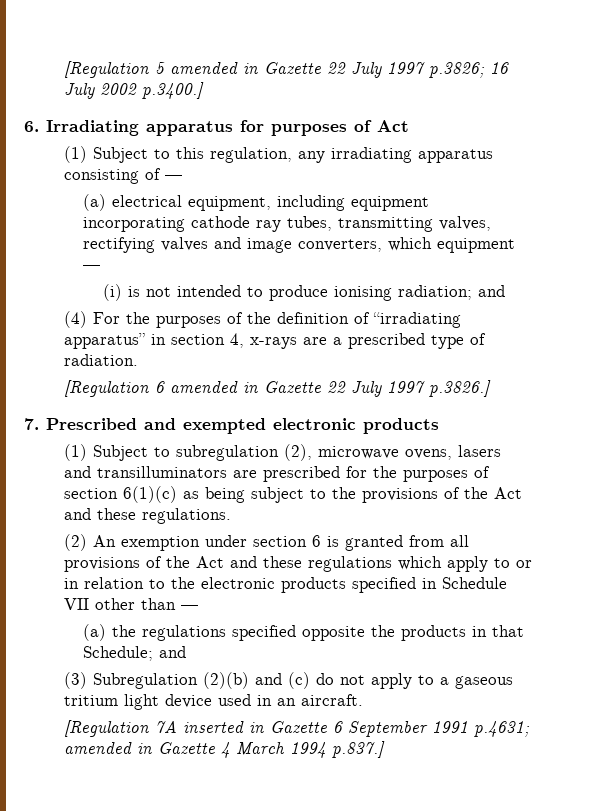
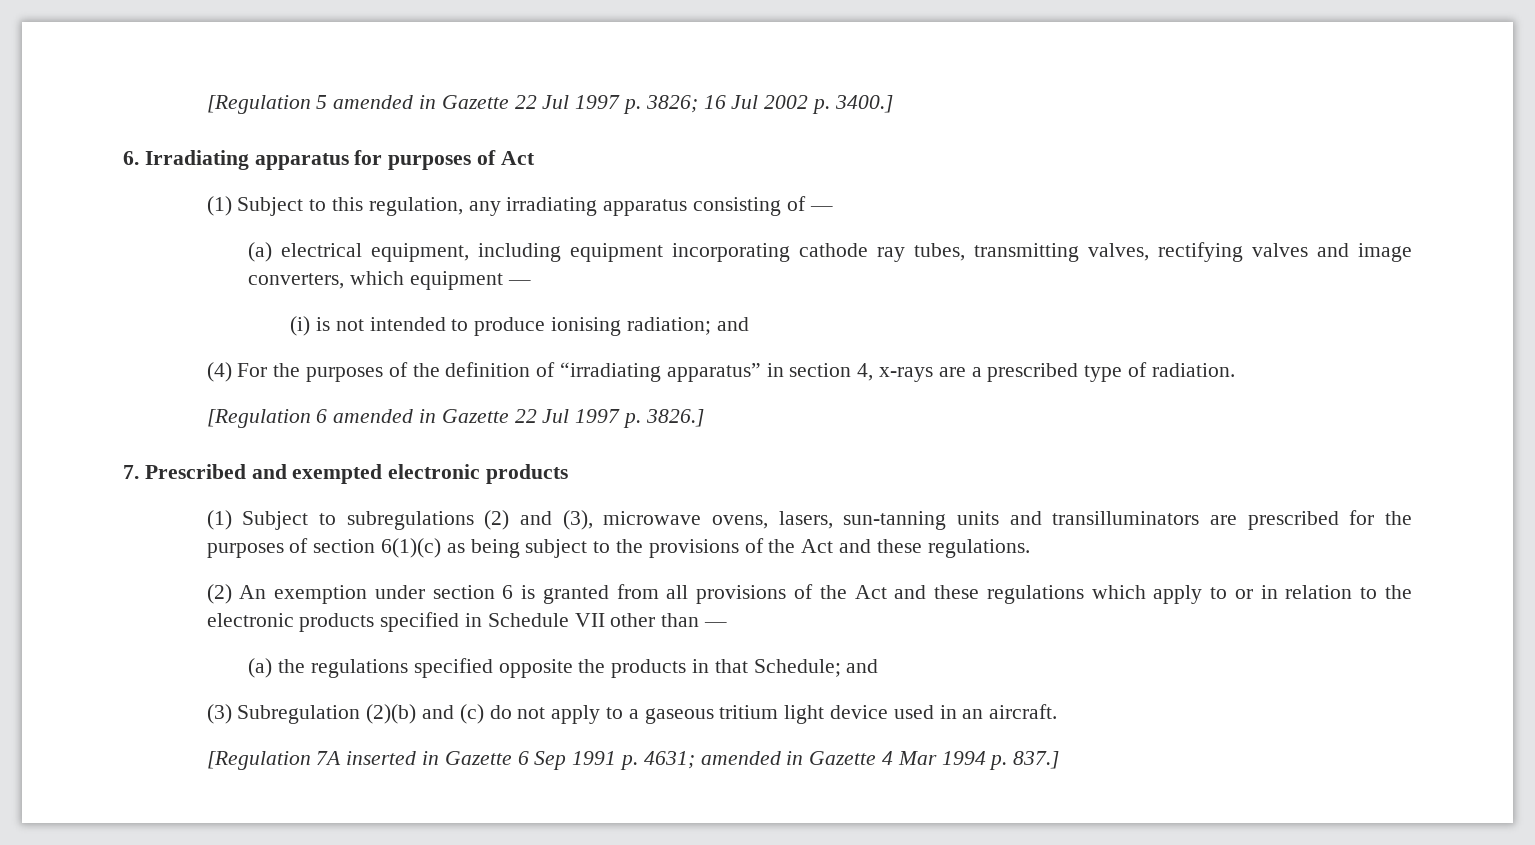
- [Regulation 5 amended in Gazette 22 July 1997 p.3826; 16 July 2002 p.3400.]
+ [Regulation 5 amended in Gazette 22 Jul 1997 p. 3826; 16 Jul 2002 p. 3400.]
- [Regulation 6 amended in Gazette 22 July 1997 p.3826.]
+ [Regulation 6 amended in Gazette 22 Jul 1997 p. 3826.]
- (1) Subject to subregulation (2), microwave ovens, lasers and transilluminators are prescribed for the purposes of section 6(1)(c) as being subject to the provisions of the Act and these regulations.
+ (1) Subject to subregulations (2) and (3), microwave ovens, lasers, sun-tanning units and transilluminators are prescribed for the purposes of section 6(1)(c) as being subject to the provisions of the Act and these regulations.
- [Regulation 7A inserted in Gazette 6 September 1991 p.4631; amended in Gazette 4 March 1994 p.837.]
+ [Regulation 7A inserted in Gazette 6 Sep 1991 p. 4631; amended in Gazette 4 Mar 1994 p. 837.]

